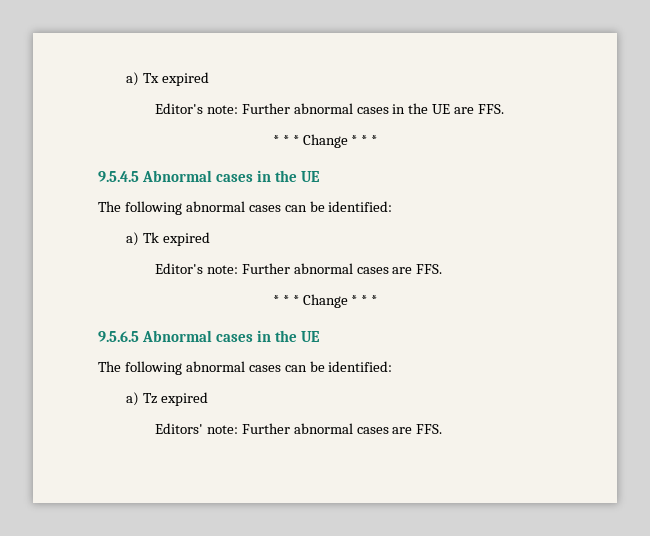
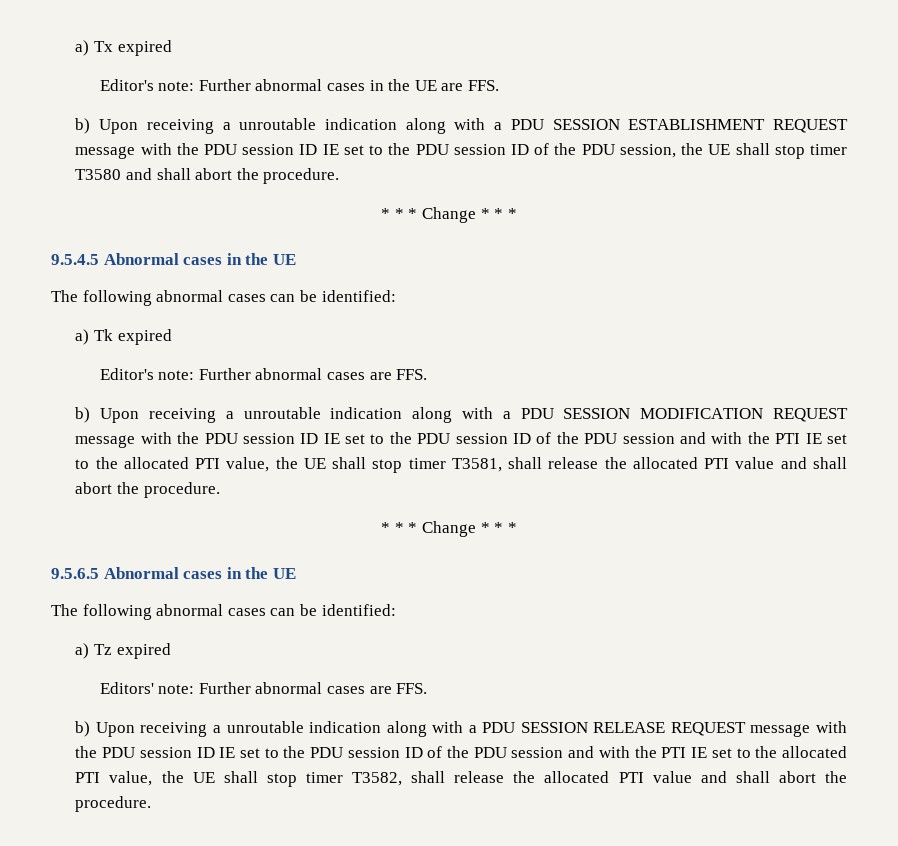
+ b) Upon receiving a unroutable indication along with a PDU SESSION ESTABLISHMENT REQUEST message with the PDU session ID IE set to the PDU session ID of the PDU session, the UE shall stop timer T3580 and shall abort the procedure.
+ b) Upon receiving a unroutable indication along with a PDU SESSION MODIFICATION REQUEST message with the PDU session ID IE set to the PDU session ID of the PDU session and with the PTI IE set to the allocated PTI value, the UE shall stop timer T3581, shall release the allocated PTI value and shall abort the procedure.
+ b) Upon receiving a unroutable indication along with a PDU SESSION RELEASE REQUEST message with the PDU session ID IE set to the PDU session ID of the PDU session and with the PTI IE set to the allocated PTI value, the UE shall stop timer T3582, shall release the allocated PTI value and shall abort the procedure.

